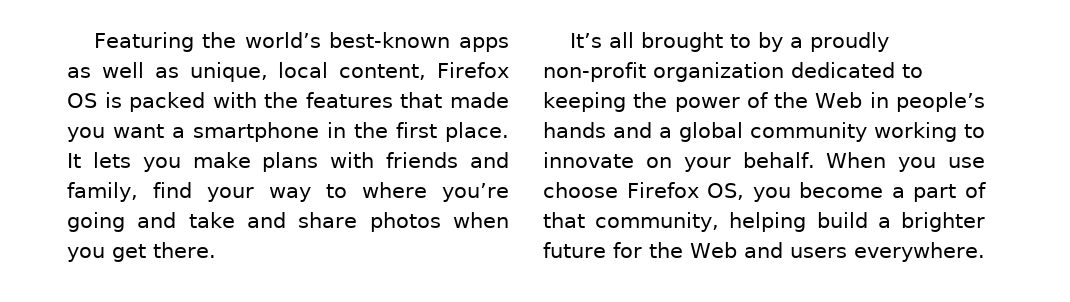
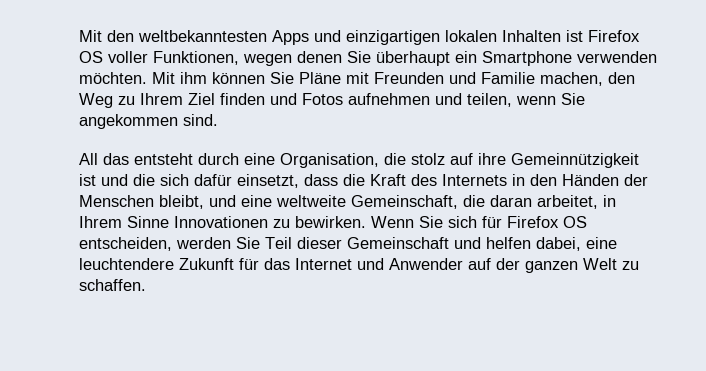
- Featuring the world’s best-known apps as well as unique, local content, Firefox OS is packed with the features that made you want a smartphone in the first place. It lets you make plans with friends and family, find your way to where you’re going and take and share photos when you get there.
- It’s all brought to by a proudly non-profit organization dedicated to keeping the power of the Web in people’s hands and a global community working to innovate on your behalf. When you use choose Firefox OS, you become a part of that community, helping build a brighter future for the Web and users everywhere.
+ Mit den weltbekanntesten Apps und einzigartigen lokalen Inhalten ist Firefox OS voller Funktionen, wegen denen Sie überhaupt ein Smartphone verwenden möchten. Mit ihm können Sie Pläne mit Freunden und Familie machen, den Weg zu Ihrem Ziel finden und Fotos aufnehmen und teilen, wenn Sie angekommen sind.
+ All das entsteht durch eine Organisation, die stolz auf ihre Gemeinnützigkeit ist und die sich dafür einsetzt, dass die Kraft des Internets in den Händen der Menschen bleibt, und eine weltweite Gemeinschaft, die daran arbeitet, in Ihrem Sinne Innovationen zu bewirken. Wenn Sie sich für Firefox OS entscheiden, werden Sie Teil dieser Gemeinschaft und helfen dabei, eine leuchtendere Zukunft für das Internet und Anwender auf der ganzen Welt zu schaffen.

